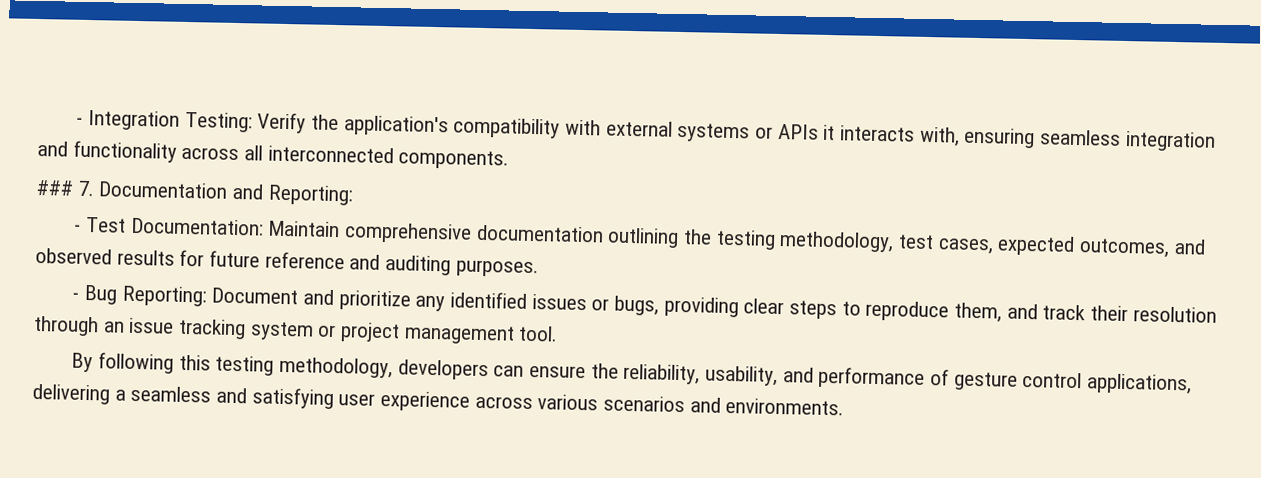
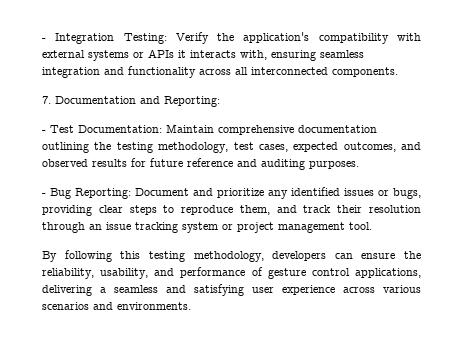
- ### 7. Documentation and Reporting:
+ 7. Documentation and Reporting:

